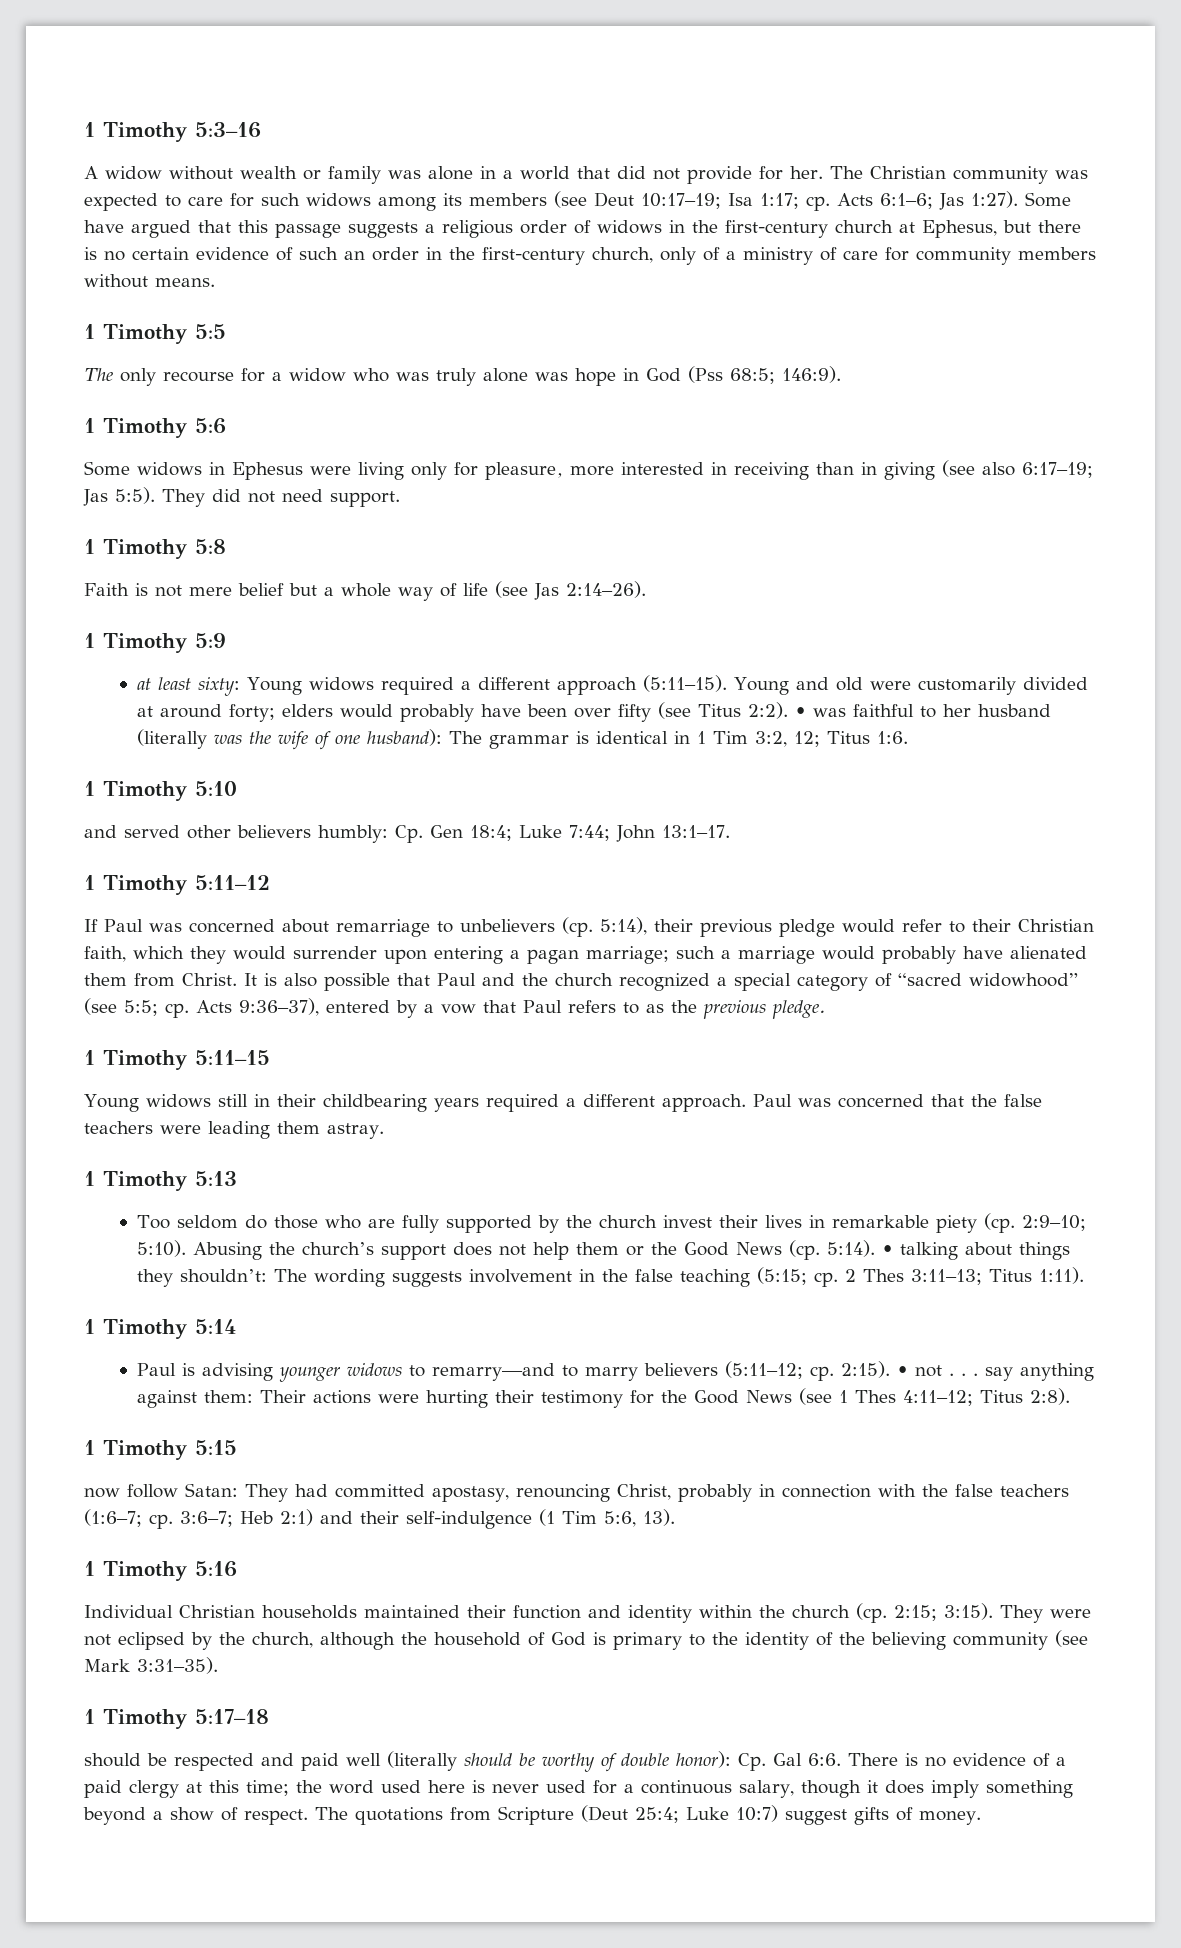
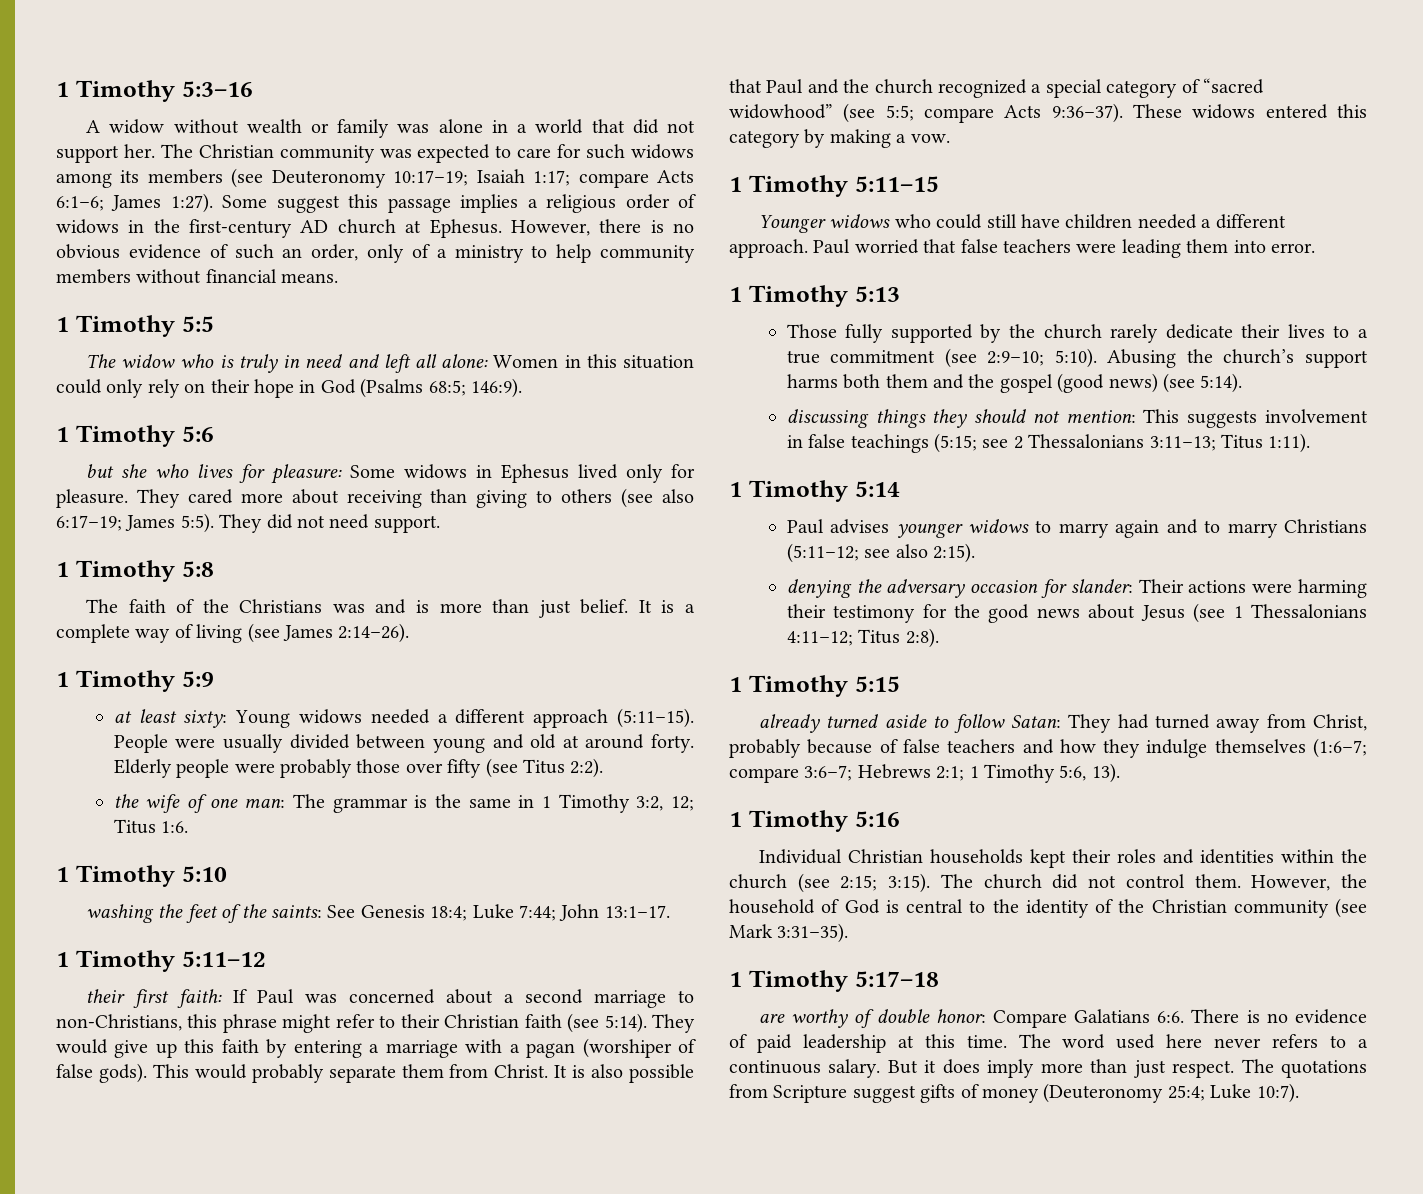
- A widow without wealth or family was alone in a world that did not provide for her.
+ A widow without wealth or family was alone in a world that did not support her.
- The Christian community was expected to care for such widows among its members (see Deut 10:17–19; Isa 1:17; cp. Acts 6:1–6; Jas 1:27).
+ The Christian community was expected to care for such widows among its members (see Deuteronomy 10:17–19; Isaiah 1:17; compare Acts 6:1–6; James 1:27).
- Some have argued that this passage suggests a religious order of widows in the first-century church at Ephesus, but there is no certain evidence of such an order in the first-century church, only of a ministry of care for community members without means.
+ Some suggest this passage implies a religious order of widows in the first-century AD church at Ephesus. However, there is no obvious evidence of such an order, only of a ministry to help community members without financial means.
- The only recourse for a widow who was truly alone was hope in God (Pss 68:5; 146:9).
+ The widow who is truly in need and left all alone: Women in this situation could only rely on their hope in God (Psalms 68:5; 146:9).
- Some widows in Ephesus were living only for pleasure, more interested in receiving than in giving (see also 6:17–19; Jas 5:5).
+ but she who lives for pleasure: Some widows in Ephesus lived only for pleasure. They cared more about receiving than giving to others (see also 6:17–19; James 5:5).
- Faith is not mere belief but a whole way of life (see Jas 2:14–26).
+ The faith of the Christians was and is more than just belief. It is a complete way of living (see James 2:14–26).
- at least sixty: Young widows required a different approach (5:11–15).
+ at least sixty: Young widows needed a different approach (5:11–15).
- Young and old were customarily divided at around forty; elders would probably have been over fifty (see Titus 2:2). • was faithful to her husband (literally was the wife of one husband): The grammar is identical in 1 Tim 3:2, 12; Titus 1:6.
+ People were usually divided between young and old at around forty. Elderly people were probably those over fifty (see Titus 2:2).
+ the wife of one man: The grammar is the same in 1 Timothy 3:2, 12; Titus 1:6.
- and served other believers humbly: Cp. Gen 18:4; Luke 7:44; John 13:1–17.
+ washing the feet of the saints: See Genesis 18:4; Luke 7:44; John 13:1–17.
- If Paul was concerned about remarriage to unbelievers (cp. 5:14), their previous pledge would refer to their Christian faith, which they would surrender upon entering a pagan marriage; such a marriage would probably have alienated them from Christ.
+ their first faith: If Paul was concerned about a second marriage to non-Christians, this phrase might refer to their Christian faith (see 5:14). They would give up this faith by entering a marriage with a pagan (worshiper of false gods). This would probably separate them from Christ.
- It is also possible that Paul and the church recognized a special category of “sacred widowhood” (see 5:5; cp. Acts 9:36–37), entered by a vow that Paul refers to as the previous pledge.
+ It is also possible that Paul and the church recognized a special category of “sacred widowhood” (see 5:5; compare Acts 9:36–37). These widows entered this category by making a vow.
  1 Timothy 5:11–15
- Young widows still in their childbearing years required a different approach. Paul was concerned that the false teachers were leading them astray.
+ Younger widows who could still have children needed a different approach. Paul worried that false teachers were leading them into error.
- Too seldom do those who are fully supported by the church invest their lives in remarkable piety (cp. 2:9–10; 5:10).
+ Those fully supported by the church rarely dedicate their lives to a true commitment (see 2:9–10; 5:10).
- Abusing the church’s support does not help them or the Good News (cp. 5:14). • talking about things they shouldn’t: The wording suggests involvement in the false teaching (5:15; cp. 2 Thes 3:11–13; Titus 1:11).
+ Abusing the church’s support harms both them and the gospel (good news) (see 5:14).
+ discussing things they should not mention: This suggests involvement in false teachings (5:15; see 2 Thessalonians 3:11–13; Titus 1:11).
- Paul is advising younger widows to remarry—and to marry believers (5:11–12; cp. 2:15). • not . . . say anything against them: Their actions were hurting their testimony for the Good News (see 1 Thes 4:11–12; Titus 2:8).
+ Paul advises younger widows to marry again and to marry Christians (5:11–12; see also 2:15).
+ denying the adversary occasion for slander: Their actions were harming their testimony for the good news about Jesus (see 1 Thessalonians 4:11–12; Titus 2:8).
- now follow Satan: They had committed apostasy, renouncing Christ, probably in connection with the false teachers (1:6–7; cp. 3:6–7; Heb 2:1) and their self-indulgence (1 Tim 5:6, 13).
+ already turned aside to follow Satan: They had turned away from Christ, probably because of false teachers and how they indulge themselves (1:6–7; compare 3:6–7; Hebrews 2:1; 1 Timothy 5:6, 13).
- Individual Christian households maintained their function and identity within the church (cp. 2:15; 3:15).
+ Individual Christian households kept their roles and identities within the church (see 2:15; 3:15).
- They were not eclipsed by the church, although the household of God is primary to the identity of the believing community (see Mark 3:31–35).
+ The church did not control them. However, the household of God is central to the identity of the Christian community (see Mark 3:31–35).
- should be respected and paid well (literally should be worthy of double honor): Cp. Gal 6:6.
+ are worthy of double honor: Compare Galatians 6:6.
- There is no evidence of a paid clergy at this time; the word used here is never used for a continuous salary, though it does imply something beyond a show of respect.
+ There is no evidence of paid leadership at this time. The word used here never refers to a continuous salary. But it does imply more than just respect.
- The quotations from Scripture (Deut 25:4; Luke 10:7) suggest gifts of money.
+ The quotations from Scripture suggest gifts of money (Deuteronomy 25:4; Luke 10:7).

